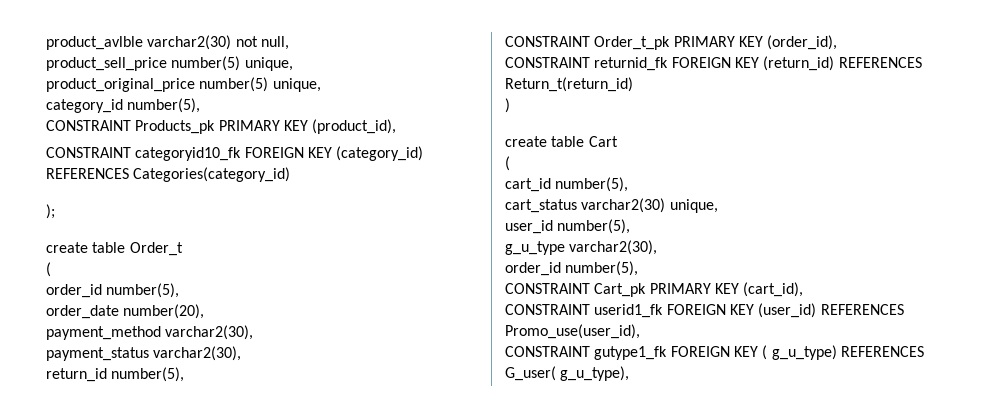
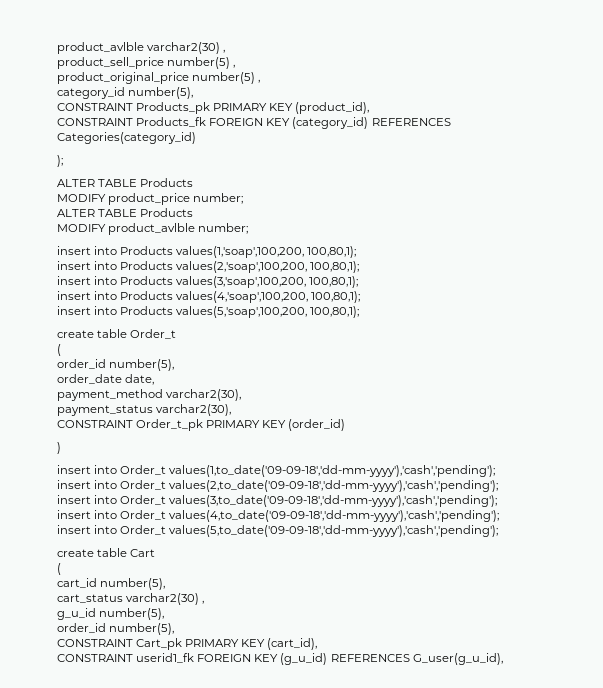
- product_avlble varchar2(30) not null,
+ product_avlble varchar2(30) ,
- product_sell_price number(5) unique,
+ product_sell_price number(5) ,
- product_original_price number(5) unique,
+ product_original_price number(5) ,
- CONSTRAINT categoryid10_fk FOREIGN KEY (category_id) REFERENCES Categories(category_id)
+ CONSTRAINT Products_fk FOREIGN KEY (category_id) REFERENCES Categories(category_id)
  );
+ ALTER TABLE Products
+ MODIFY product_price number;
+ ALTER TABLE Products
+ MODIFY product_avlble number;
+ insert into Products values(1,'soap',100,200, 100,80,1);
+ insert into Products values(2,'soap',100,200, 100,80,1);
+ insert into Products values(3,'soap',100,200, 100,80,1);
+ insert into Products values(4,'soap',100,200, 100,80,1);
+ insert into Products values(5,'soap',100,200, 100,80,1);
- order_date number(20),
+ order_date date,
- return_id number(5),
- CONSTRAINT Order_t_pk PRIMARY KEY (order_id),
- CONSTRAINT returnid_fk FOREIGN KEY (return_id) REFERENCES Return_t(return_id)
+ CONSTRAINT Order_t_pk PRIMARY KEY (order_id)
  )
+ insert into Order_t values(1,to_date('09-09-18','dd-mm-yyyy'),'cash','pending');
+ insert into Order_t values(2,to_date('09-09-18','dd-mm-yyyy'),'cash','pending');
+ insert into Order_t values(3,to_date('09-09-18','dd-mm-yyyy'),'cash','pending');
+ insert into Order_t values(4,to_date('09-09-18','dd-mm-yyyy'),'cash','pending');
+ insert into Order_t values(5,to_date('09-09-18','dd-mm-yyyy'),'cash','pending');
- cart_status varchar2(30) unique,
- user_id number(5),
- g_u_type varchar2(30),
+ cart_status varchar2(30) ,
+ g_u_id number(5),
- CONSTRAINT userid1_fk FOREIGN KEY (user_id) REFERENCES Promo_use(user_id),
- CONSTRAINT gutype1_fk FOREIGN KEY ( g_u_type) REFERENCES G_user( g_u_type),
+ CONSTRAINT userid1_fk FOREIGN KEY (g_u_id) REFERENCES G_user(g_u_id),

